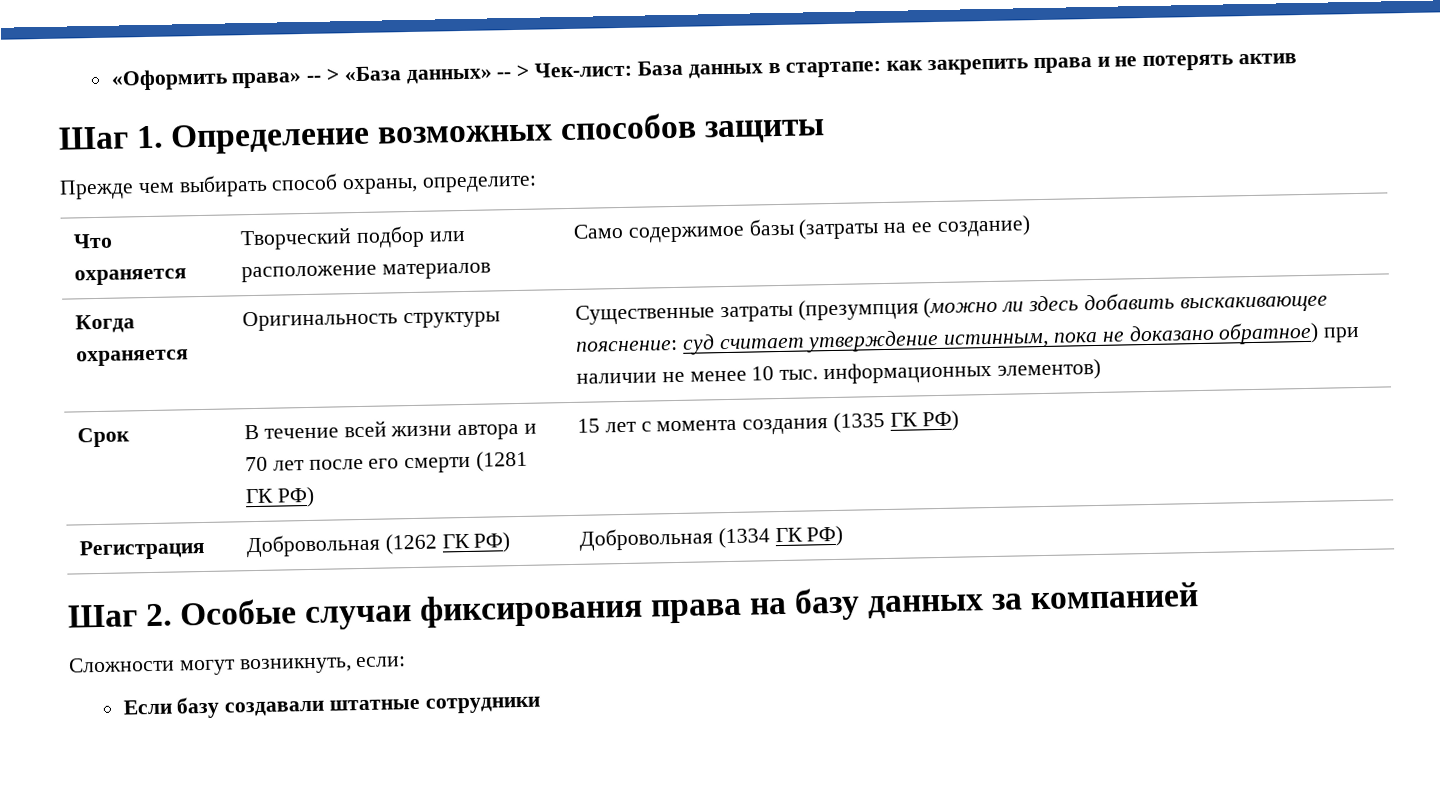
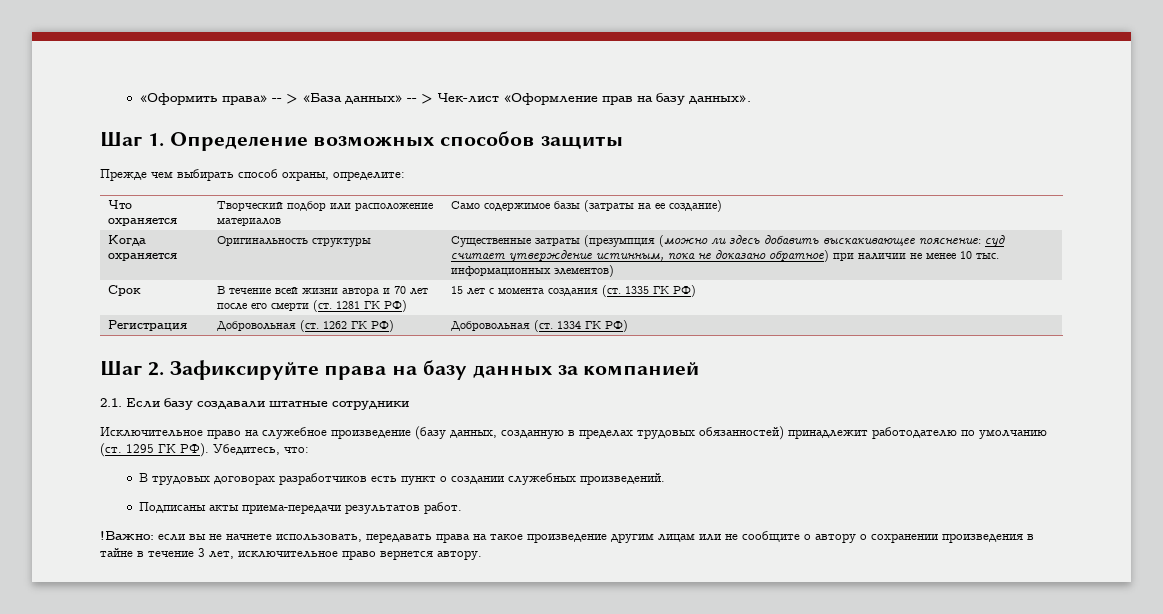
- «Оформить права» -- > «База данных» -- > Чек-лист: База данных в стартапе: как закрепить права и не потерять актив
+ «Оформить права» -- > «База данных» -- > Чек-лист «Оформление прав на базу данных».
- Срок | В течение всей жизни автора и 70 лет после его смерти (1281 ГК РФ) | 15 лет с момента создания (1335 ГК РФ)
+ Срок | В течение всей жизни автора и 70 лет после его смерти (ст. 1281 ГК РФ) | 15 лет с момента создания (ст. 1335 ГК РФ)
- Регистрация | Добровольная (1262 ГК РФ) | Добровольная (1334 ГК РФ)
+ Регистрация | Добровольная (ст. 1262 ГК РФ) | Добровольная (ст. 1334 ГК РФ)
- Шаг 2. Особые случаи фиксирования права на базу данных за компанией
+ Шаг 2. Зафиксируйте права на базу данных за компанией
- Сложности могут возникнуть, если:
- Если базу создавали штатные сотрудники
+ 2.1. Если базу создавали штатные сотрудники
+ Исключительное право на служебное произведение (базу данных, созданную в пределах трудовых обязанностей) принадлежит работодателю по умолчанию (ст. 1295 ГК РФ). Убедитесь, что:
+ В трудовых договорах разработчиков есть пункт о создании служебных произведений.
+ Подписаны акты приема-передачи результатов работ.
+ !Важно: если вы не начнете использовать, передавать права на такое произведение другим лицам или не сообщите о автору о сохранении произведения в тайне в течение 3 лет, исключительное право вернется автору.

